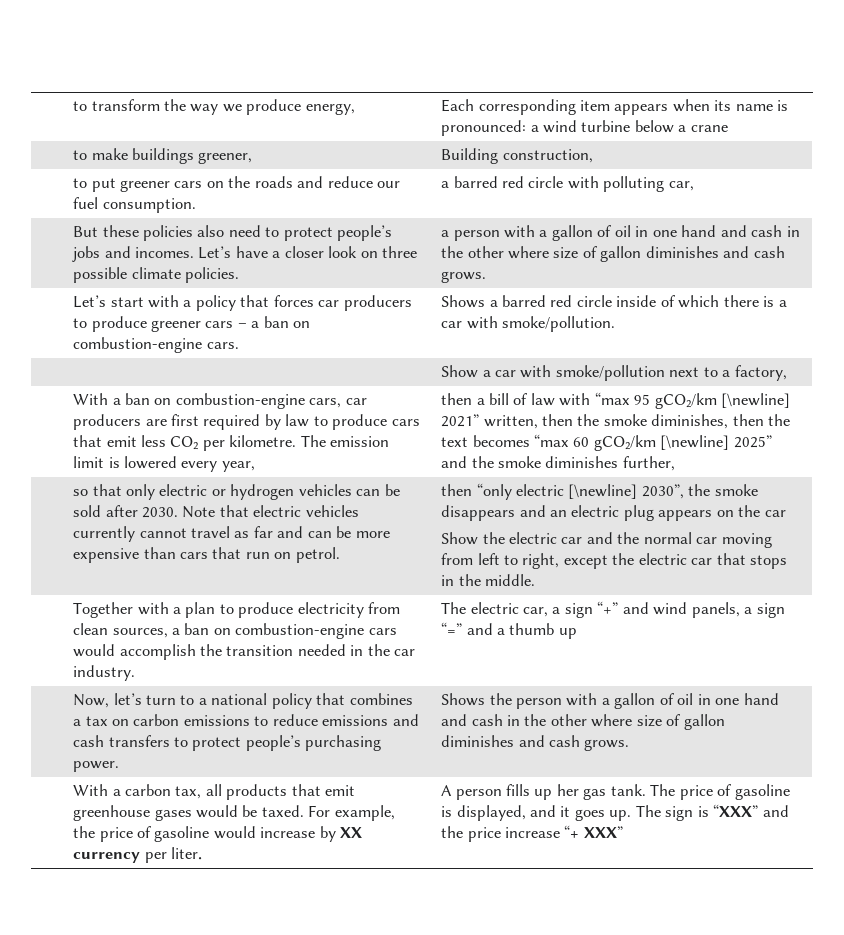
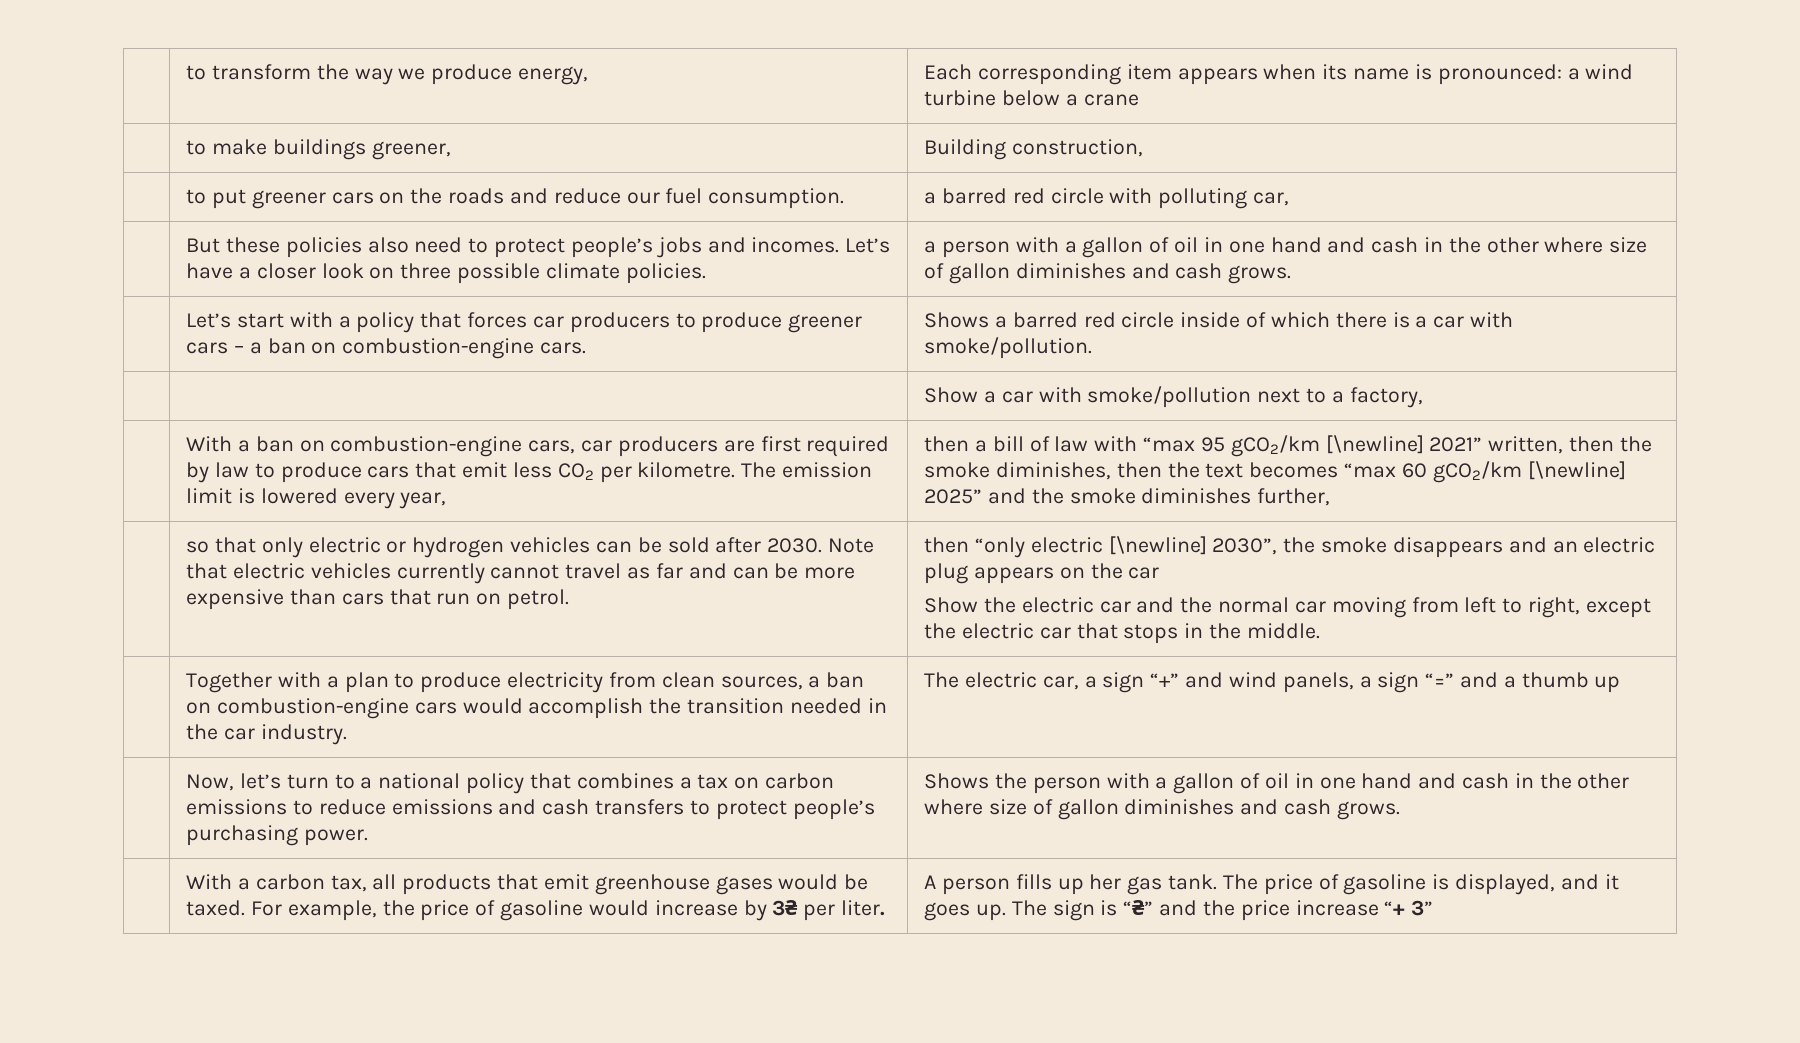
- For example, the price of gasoline would increase by XX currency per liter.
+ For example, the price of gasoline would increase by 3₴ per liter.
- The sign is “XXX” and the price increase “+ XXX”
+ The sign is “₴” and the price increase “+ 3”

